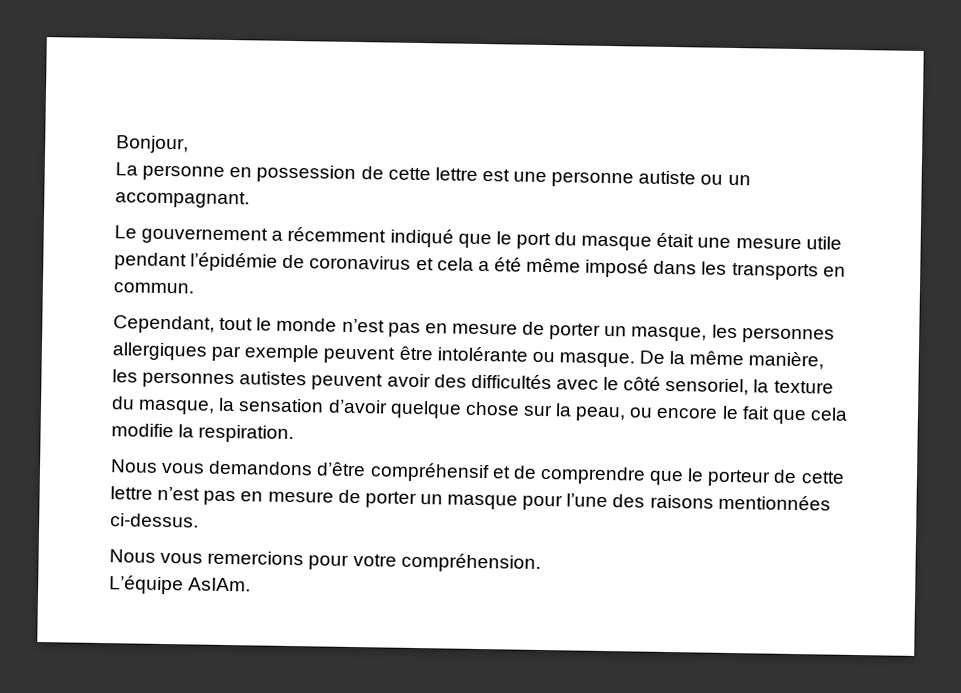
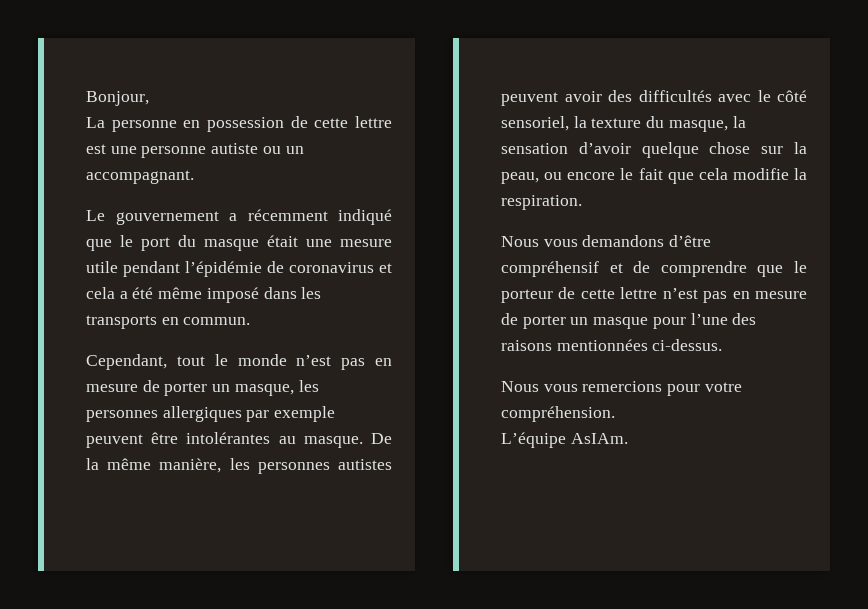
- Cependant, tout le monde n’est pas en mesure de porter un masque, les personnes allergiques par exemple peuvent être intolérante ou masque.
+ Cependant, tout le monde n’est pas en mesure de porter un masque, les personnes allergiques par exemple peuvent être intolérantes au masque.

